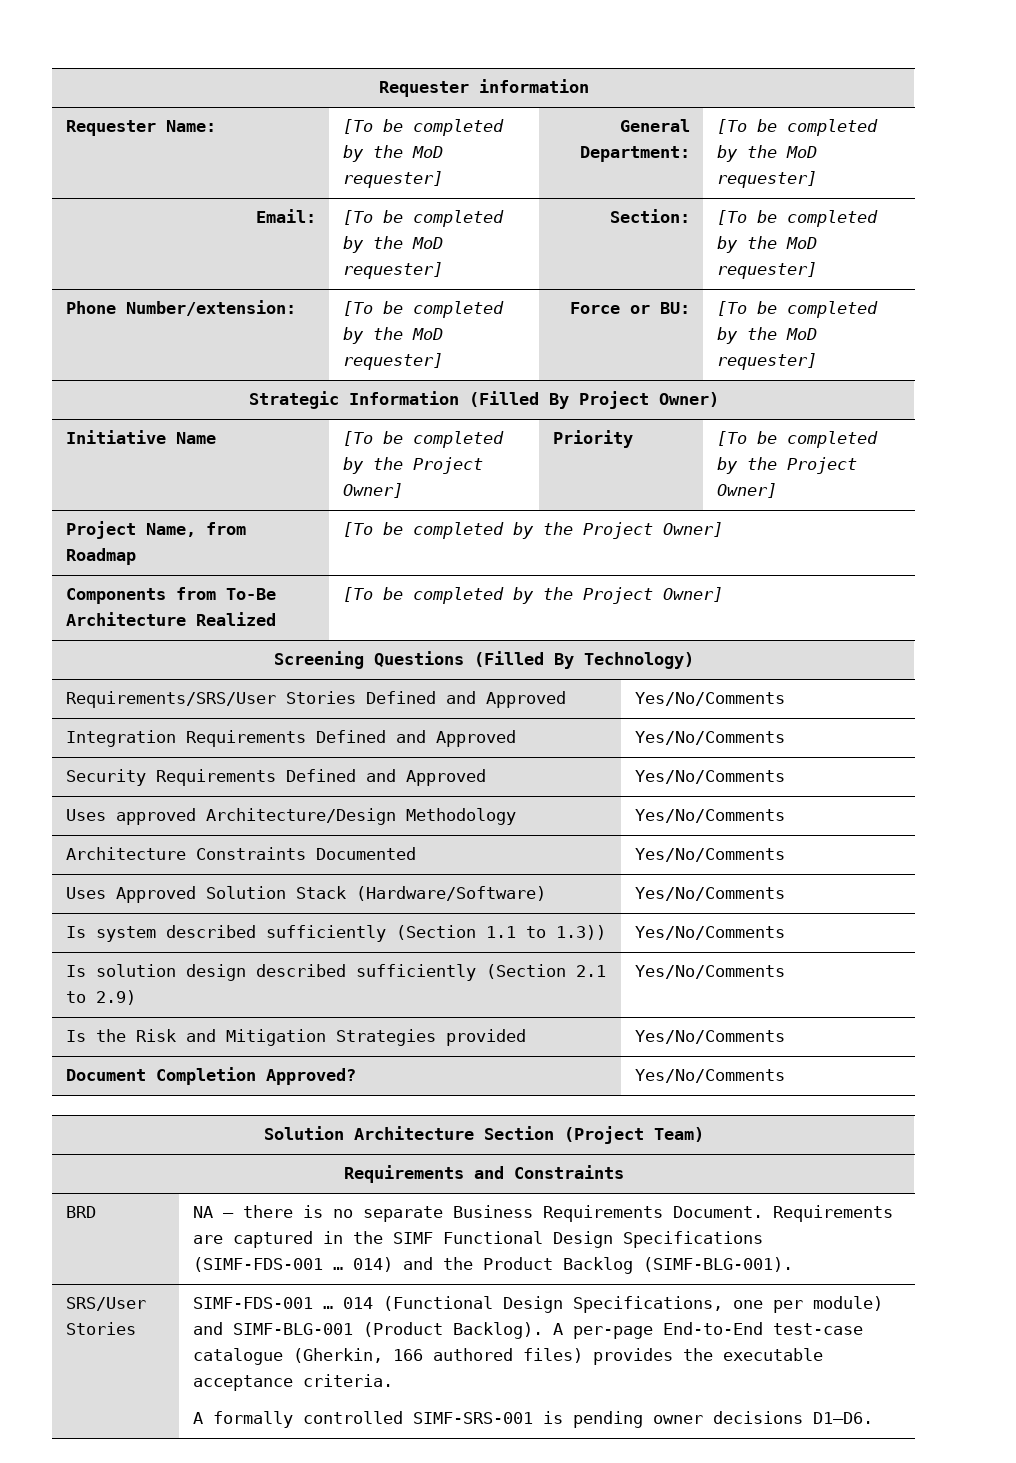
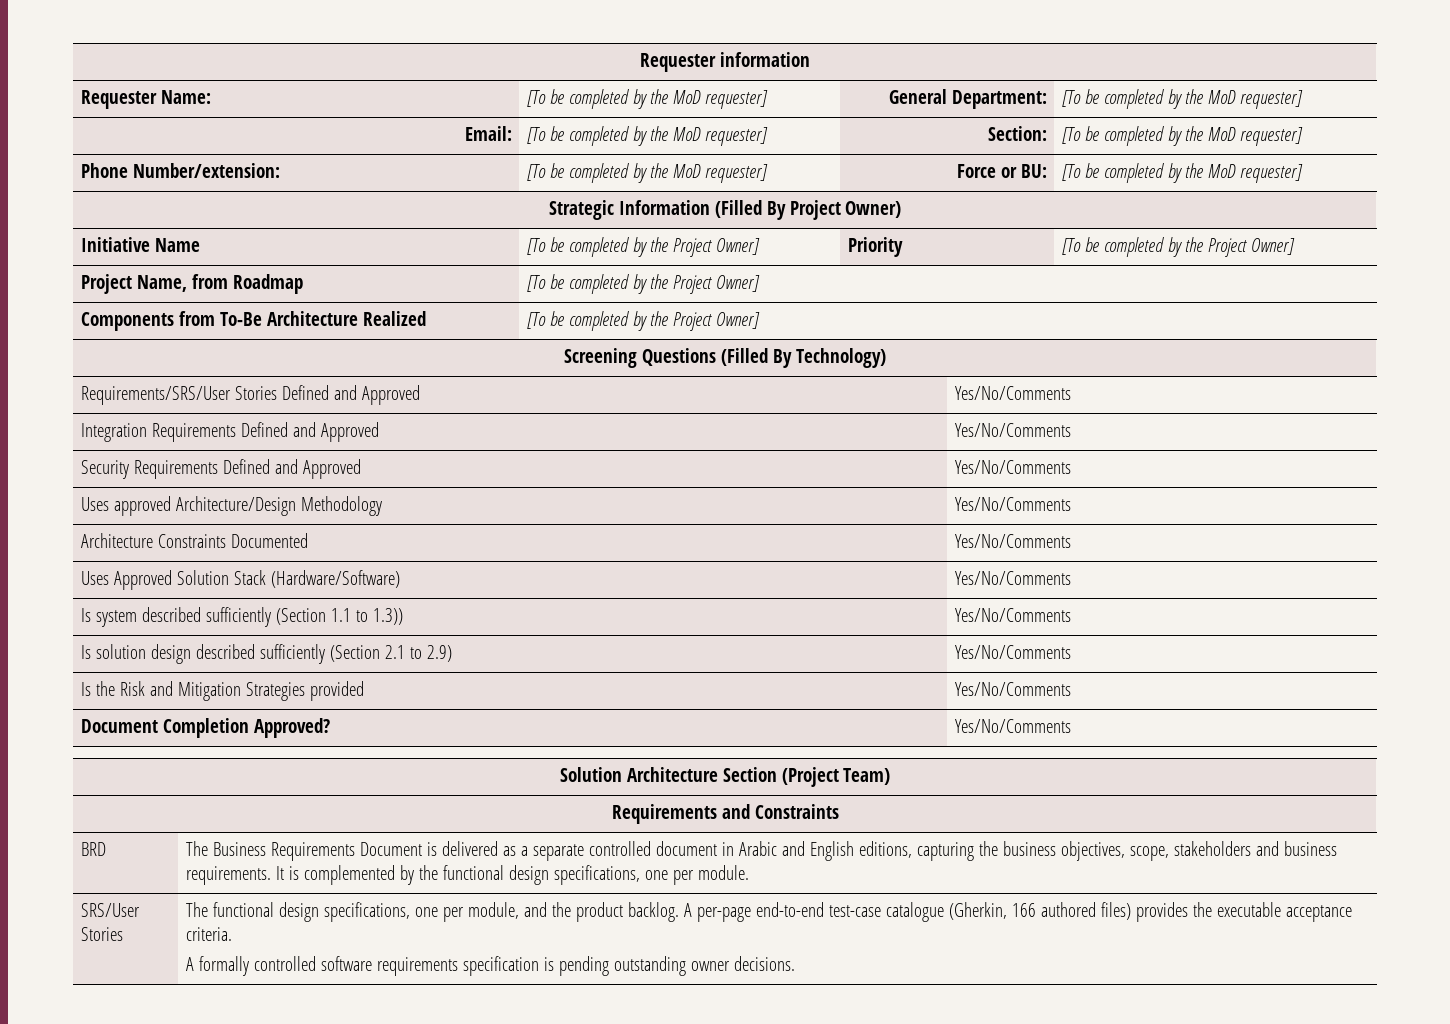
- BRD | NA — there is no separate Business Requirements Document. Requirements are captured in the SIMF Functional Design Specifications (SIMF-FDS-001 … 014) and the Product Backlog (SIMF-BLG-001).
- SRS/User Stories | SIMF-FDS-001 … 014 (Functional Design Specifications, one per module) and SIMF-BLG-001 (Product Backlog). A per-page End-to-End test-case catalogue (Gherkin, 166 authored files) provides the executable acceptance criteria.
- A formally controlled SIMF-SRS-001 is pending owner decisions D1–D6.
+ BRD | The Business Requirements Document is delivered as a separate controlled document in Arabic and English editions, capturing the business objectives, scope, stakeholders and business requirements. It is complemented by the functional design specifications, one per module.
+ SRS/User Stories | The functional design specifications, one per module, and the product backlog. A per-page end-to-end test-case catalogue (Gherkin, 166 authored files) provides the executable acceptance criteria.
+ A formally controlled software requirements specification is pending outstanding owner decisions.

